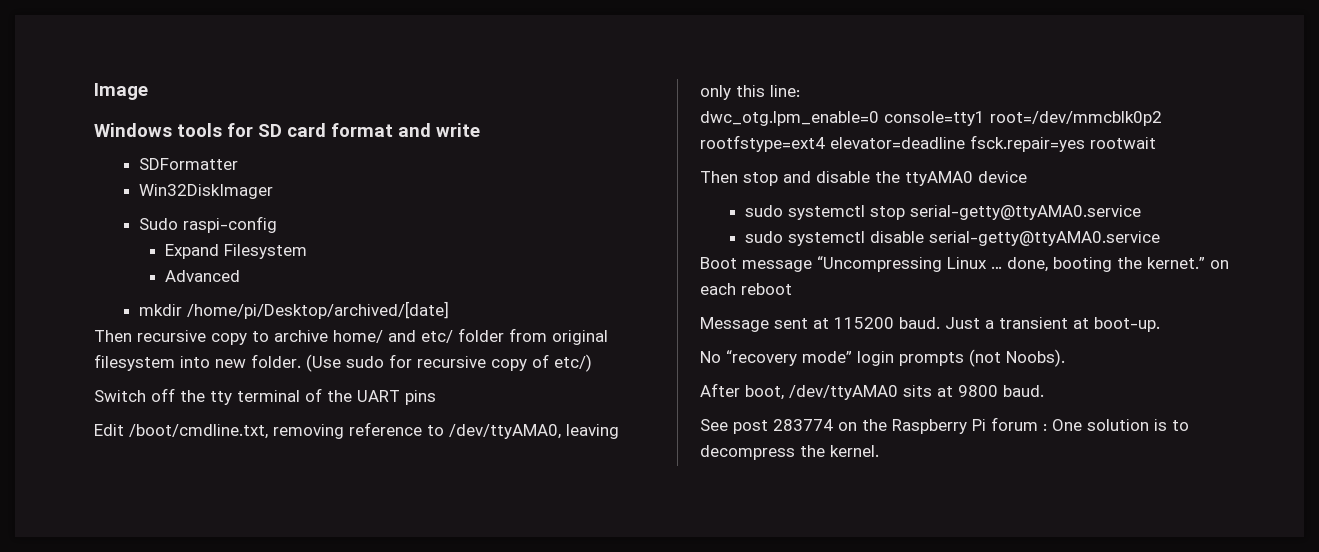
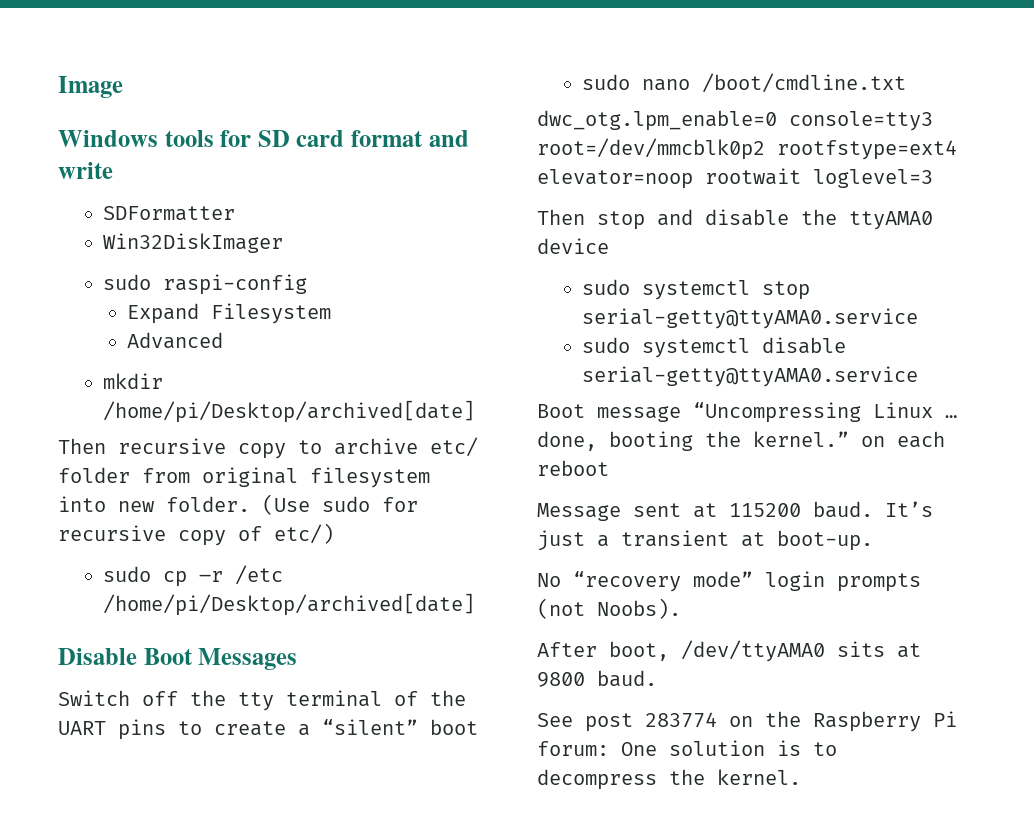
- Sudo raspi-config
+ sudo raspi-config
- mkdir /home/pi/Desktop/archived/[date]
+ mkdir /home/pi/Desktop/archived[date]
- Then recursive copy to archive home/ and etc/ folder from original filesystem into new folder.
+ Then recursive copy to archive etc/ folder from original filesystem into new folder.
+ sudo cp –r /etc /home/pi/Desktop/archived[date]
+ Disable Boot Messages
- Switch off the tty terminal of the UART pins
- Edit /boot/cmdline.txt, removing reference to /dev/ttyAMA0, leaving only this line:
+ Switch off the tty terminal of the UART pins to create a “silent” boot
+ sudo nano /boot/cmdline.txt
- dwc_otg.lpm_enable=0 console=tty1 root=/dev/mmcblk0p2 rootfstype=ext4 elevator=deadline fsck.repair=yes rootwait
+ dwc_otg.lpm_enable=0 console=tty3 root=/dev/mmcblk0p2 rootfstype=ext4 elevator=noop rootwait loglevel=3
- Boot message “Uncompressing Linux … done, booting the kernet.” on each reboot
+ Boot message “Uncompressing Linux … done, booting the kernel.” on each reboot
- Just a transient at boot-up.
+ It’s just a transient at boot-up.
- See post 283774 on the Raspberry Pi forum : One solution is to decompress the kernel.
+ See post 283774 on the Raspberry Pi forum: One solution is to decompress the kernel.

